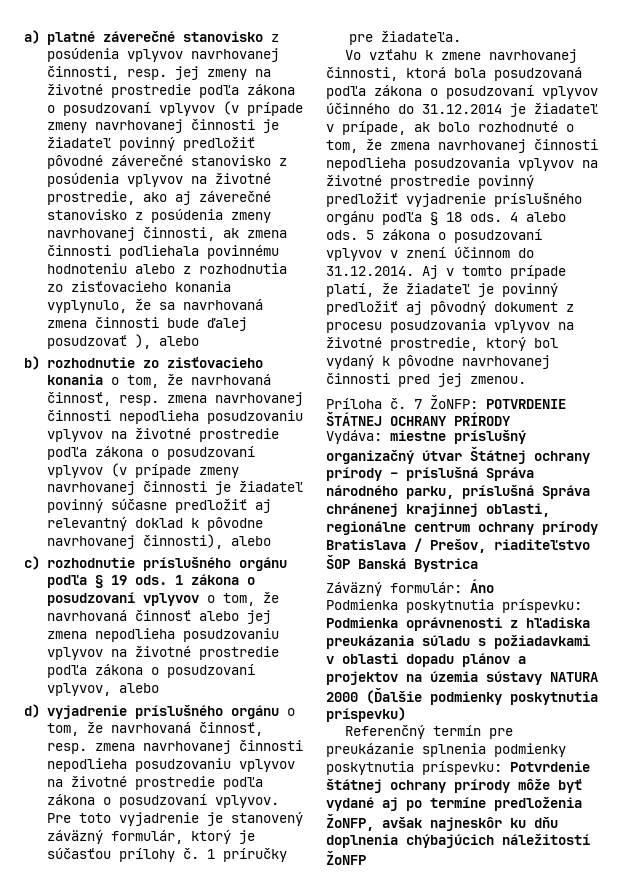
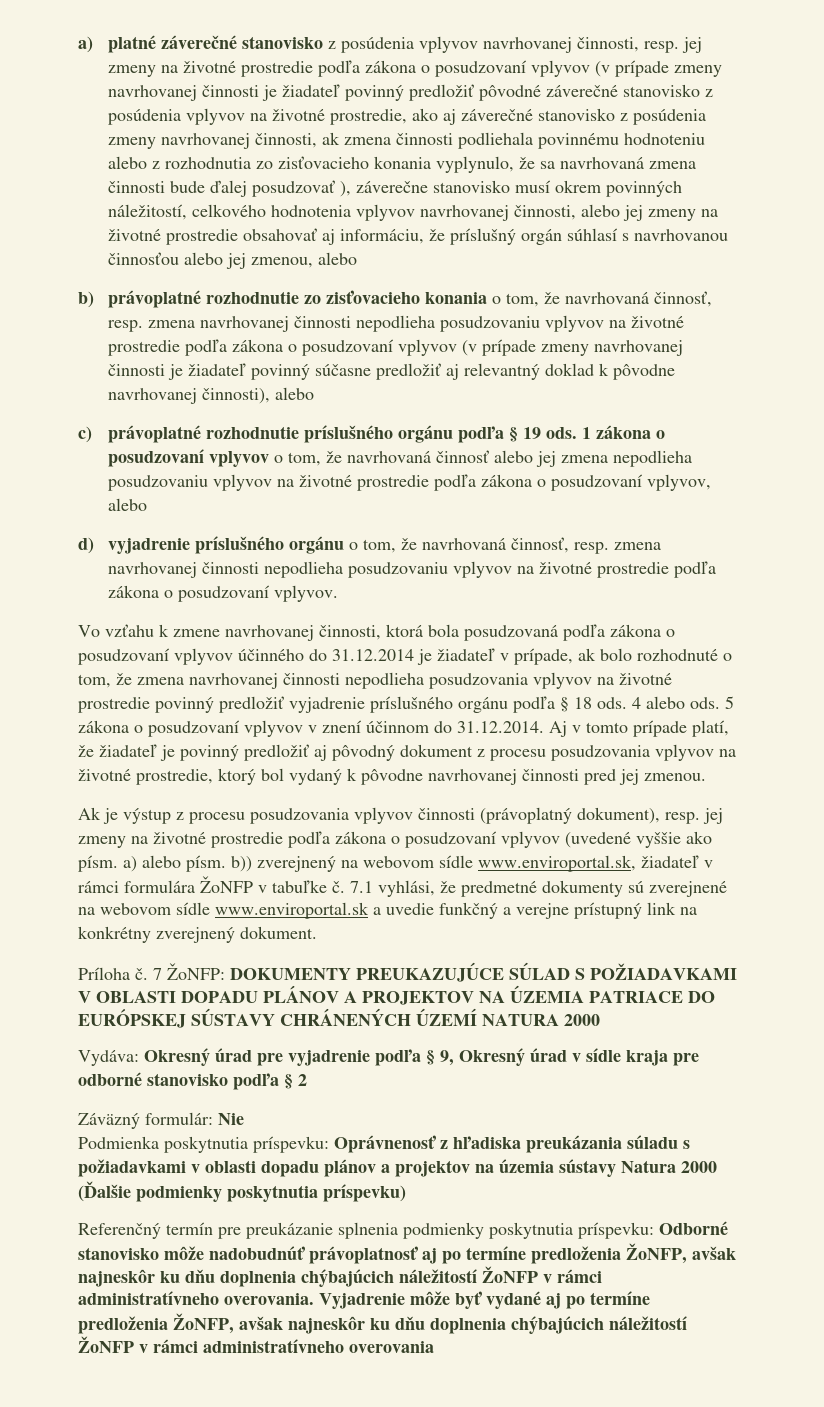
- a) platné záverečné stanovisko z posúdenia vplyvov navrhovanej činnosti, resp. jej zmeny na životné prostredie podľa zákona o posudzovaní vplyvov (v prípade zmeny navrhovanej činnosti je žiadateľ povinný predložiť pôvodné záverečné stanovisko z posúdenia vplyvov na životné prostredie, ako aj záverečné stanovisko z posúdenia zmeny navrhovanej činnosti, ak zmena činnosti podliehala povinnému hodnoteniu alebo z rozhodnutia zo zisťovacieho konania vyplynulo, že sa navrhovaná zmena činnosti bude ďalej posudzovať ), alebo
+ a) platné záverečné stanovisko z posúdenia vplyvov navrhovanej činnosti, resp. jej zmeny na životné prostredie podľa zákona o posudzovaní vplyvov (v prípade zmeny navrhovanej činnosti je žiadateľ povinný predložiť pôvodné záverečné stanovisko z posúdenia vplyvov na životné prostredie, ako aj záverečné stanovisko z posúdenia zmeny navrhovanej činnosti, ak zmena činnosti podliehala povinnému hodnoteniu alebo z rozhodnutia zo zisťovacieho konania vyplynulo, že sa navrhovaná zmena činnosti bude ďalej posudzovať ), záverečne stanovisko musí okrem povinných náležitostí, celkového hodnotenia vplyvov navrhovanej činnosti, alebo jej zmeny na životné prostredie obsahovať aj informáciu, že príslušný orgán súhlasí s navrhovanou činnosťou alebo jej zmenou, alebo
- b) rozhodnutie zo zisťovacieho konania o tom, že navrhovaná činnosť, resp. zmena navrhovanej činnosti nepodlieha posudzovaniu vplyvov na životné prostredie podľa zákona o posudzovaní vplyvov (v prípade zmeny navrhovanej činnosti je žiadateľ povinný súčasne predložiť aj relevantný doklad k pôvodne navrhovanej činnosti), alebo
+ b) právoplatné rozhodnutie zo zisťovacieho konania o tom, že navrhovaná činnosť, resp. zmena navrhovanej činnosti nepodlieha posudzovaniu vplyvov na životné prostredie podľa zákona o posudzovaní vplyvov (v prípade zmeny navrhovanej činnosti je žiadateľ povinný súčasne predložiť aj relevantný doklad k pôvodne navrhovanej činnosti), alebo
- c) rozhodnutie príslušného orgánu podľa § 19 ods.
+ c) právoplatné rozhodnutie príslušného orgánu podľa § 19 ods.
- Pre toto vyjadrenie je stanovený záväzný formulár, ktorý je súčasťou prílohy č. 1 príručky pre žiadateľa.
- Príloha č. 7 ŽoNFP: POTVRDENIE ŠTÁTNEJ OCHRANY PRÍRODY
- Vydáva: miestne príslušný organizačný útvar Štátnej ochrany prírody – príslušná Správa národného parku, príslušná Správa chránenej krajinnej oblasti, regionálne centrum ochrany prírody Bratislava / Prešov, riaditeľstvo ŠOP Banská Bystrica
+ Ak je výstup z procesu posudzovania vplyvov činnosti (právoplatný dokument), resp. jej zmeny na životné prostredie podľa zákona o posudzovaní vplyvov (uvedené vyššie ako písm. a) alebo písm. b)) zverejnený na webovom sídle www.enviroportal.sk, žiadateľ v rámci formulára ŽoNFP v tabuľke č. 7.1 vyhlási, že predmetné dokumenty sú zverejnené na webovom sídle www.enviroportal.sk a uvedie funkčný a verejne prístupný link na konkrétny zverejnený dokument.
+ Príloha č. 7 ŽoNFP: DOKUMENTY PREUKAZUJÚCE SÚLAD S POŽIADAVKAMI V OBLASTI DOPADU PLÁNOV A PROJEKTOV NA ÚZEMIA PATRIACE DO EURÓPSKEJ SÚSTAVY CHRÁNENÝCH ÚZEMÍ NATURA 2000
+ Vydáva: Okresný úrad pre vyjadrenie podľa § 9, Okresný úrad v sídle kraja pre odborné stanovisko podľa § 2
- Záväzný formulár: Áno
+ Záväzný formulár: Nie
- Podmienka poskytnutia príspevku: Podmienka oprávnenosti z hľadiska preukázania súladu s požiadavkami v oblasti dopadu plánov a projektov na územia sústavy NATURA 2000 (Ďalšie podmienky poskytnutia príspevku)
+ Podmienka poskytnutia príspevku: Oprávnenosť z hľadiska preukázania súladu s požiadavkami v oblasti dopadu plánov a projektov na územia sústavy Natura 2000 (Ďalšie podmienky poskytnutia príspevku)
- Referenčný termín pre preukázanie splnenia podmienky poskytnutia príspevku: Potvrdenie štátnej ochrany prírody môže byť vydané aj po termíne predloženia ŽoNFP, avšak najneskôr ku dňu doplnenia chýbajúcich náležitostí ŽoNFP
+ Referenčný termín pre preukázanie splnenia podmienky poskytnutia príspevku: Odborné stanovisko môže nadobudnúť právoplatnosť aj po termíne predloženia ŽoNFP, avšak najneskôr ku dňu doplnenia chýbajúcich náležitostí ŽoNFP v rámci administratívneho overovania. Vyjadrenie môže byť vydané aj po termíne predloženia ŽoNFP, avšak najneskôr ku dňu doplnenia chýbajúcich náležitostí ŽoNFP v rámci administratívneho overovania

